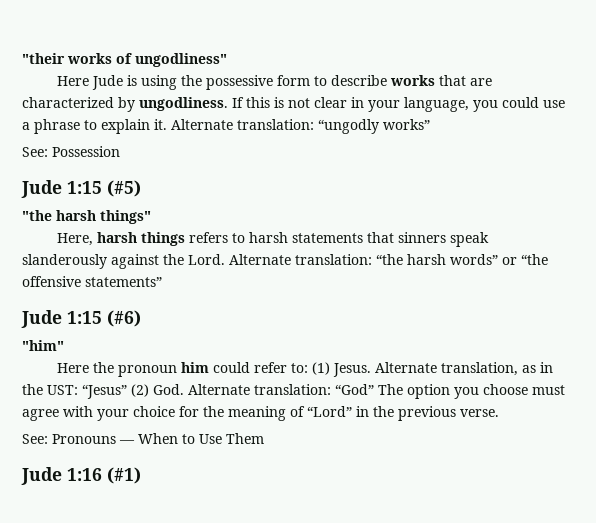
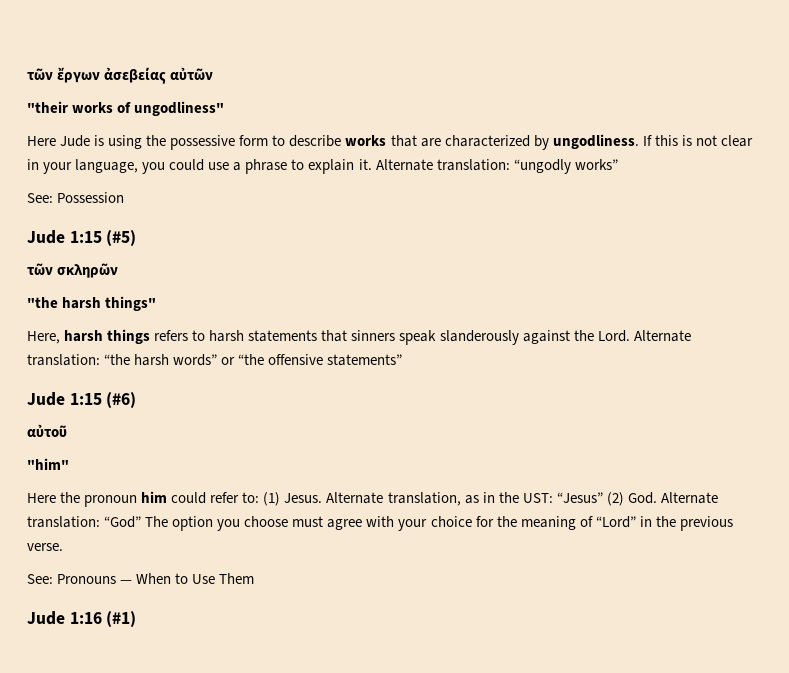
+ τῶν ἔργων ἀσεβείας αὐτῶν
+ τῶν σκληρῶν
+ αὐτοῦ

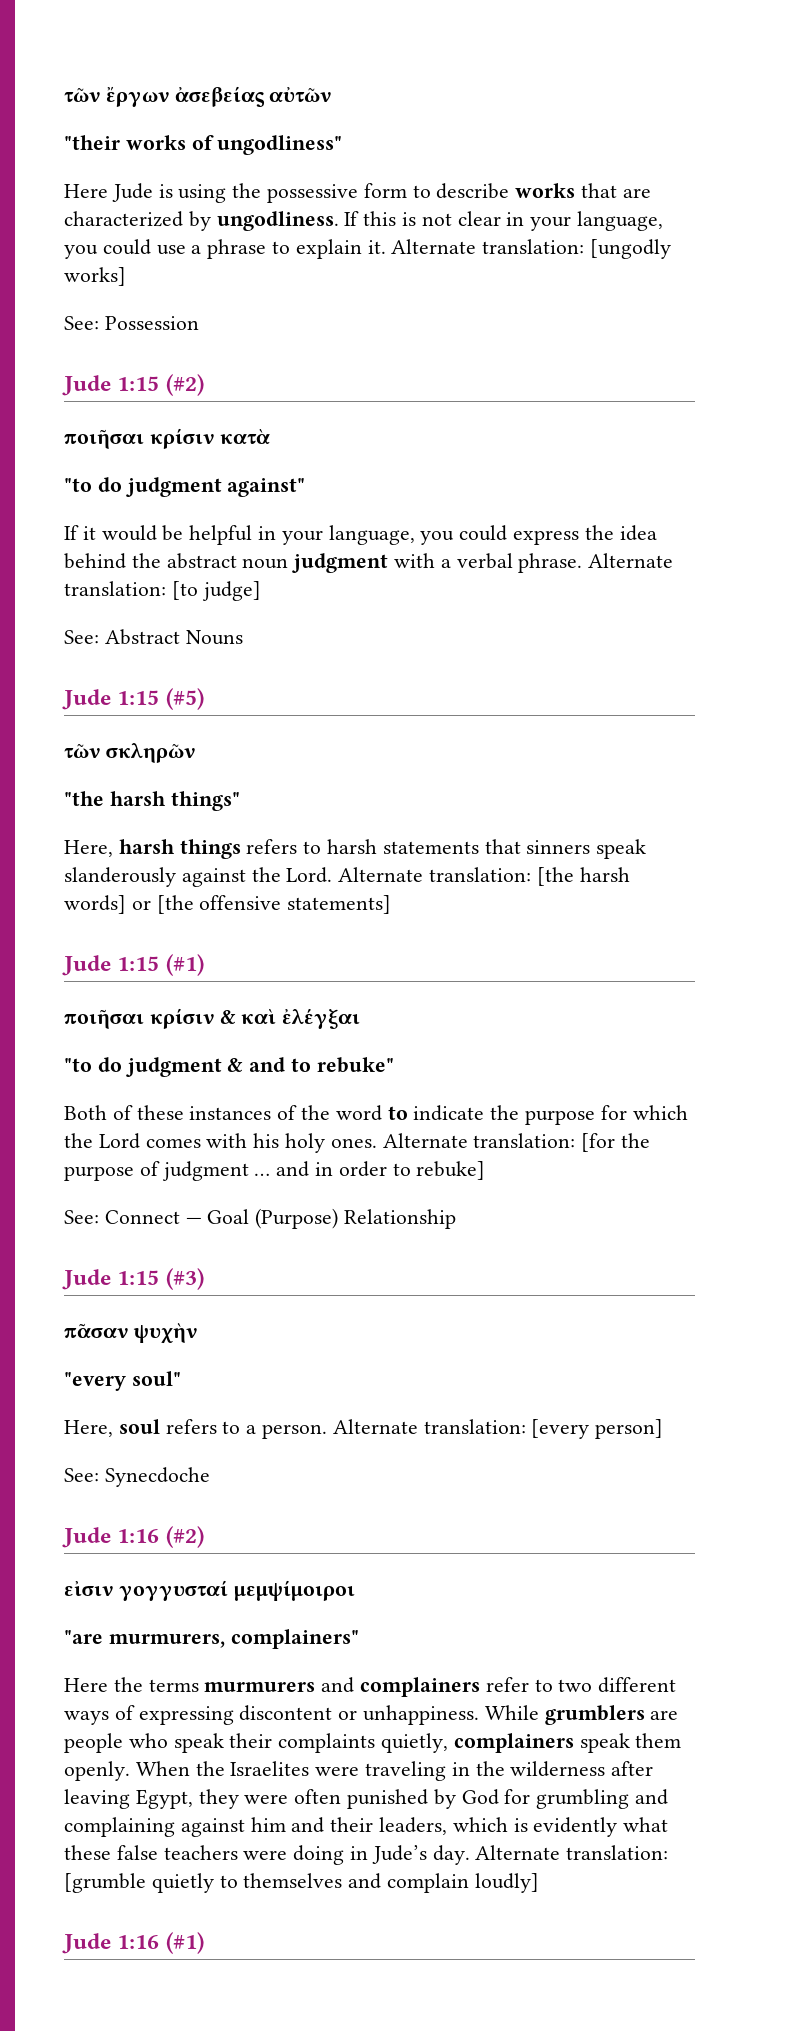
- Alternate translation: “ungodly works”
+ Alternate translation: [ungodly works]
+ Jude 1:15 (#2)
+ ποιῆσαι κρίσιν κατὰ
+ "to do judgment against"
+ If it would be helpful in your language, you could express the idea behind the abstract noun judgment with a verbal phrase. Alternate translation: [to judge]
+ See: Abstract Nouns
- Alternate translation: “the harsh words” or “the offensive statements”
- Jude 1:15 (#6)
- αὐτοῦ
- "him"
- Here the pronoun him could refer to: (1) Jesus. Alternate translation, as in the UST: “Jesus” (2) God. Alternate translation: “God” The option you choose must agree with your choice for the meaning of “Lord” in the previous verse.
- See: Pronouns — When to Use Them
+ Alternate translation: [the harsh words] or [the offensive statements]
+ Jude 1:15 (#1)
+ ποιῆσαι κρίσιν & καὶ ἐλέγξαι
+ "to do judgment & and to rebuke"
+ Both of these instances of the word to indicate the purpose for which the Lord comes with his holy ones. Alternate translation: [for the purpose of judgment … and in order to rebuke]
+ See: Connect — Goal (Purpose) Relationship
+ Jude 1:15 (#3)
+ πᾶσαν ψυχὴν
+ "every soul"
+ Here, soul refers to a person. Alternate translation: [every person]
+ See: Synecdoche
+ Jude 1:16 (#2)
+ εἰσιν γογγυσταί μεμψίμοιροι
+ "are murmurers, complainers"
+ Here the terms murmurers and complainers refer to two different ways of expressing discontent or unhappiness. While grumblers are people who speak their complaints quietly, complainers speak them openly. When the Israelites were traveling in the wilderness after leaving Egypt, they were often punished by God for grumbling and complaining against him and their leaders, which is evidently what these false teachers were doing in Jude’s day. Alternate translation: [grumble quietly to themselves and complain loudly]

